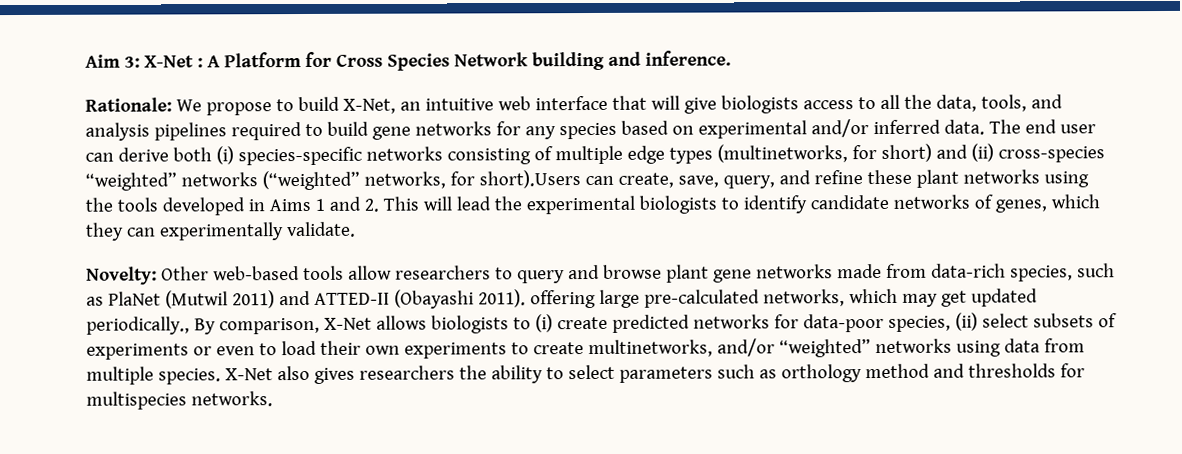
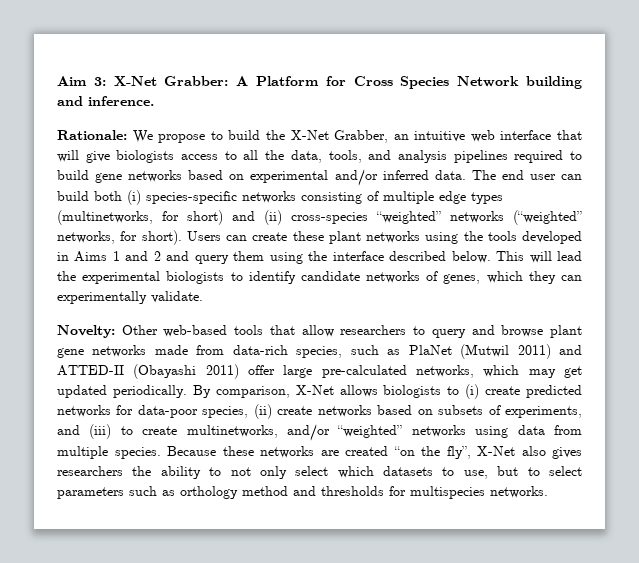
- Aim 3: X-Net : A Platform for Cross Species Network building and inference.
+ Aim 3: X-Net Grabber: A Platform for Cross Species Network building and inference.
- Rationale: We propose to build X-Net, an intuitive web interface that will give biologists access to all the data, tools, and analysis pipelines required to build gene networks for any species based on experimental and/or inferred data.
+ Rationale: We propose to build the X-Net Grabber, an intuitive web interface that will give biologists access to all the data, tools, and analysis pipelines required to build gene networks based on experimental and/or inferred data.
- The end user can derive both (i) species-specific networks consisting of multiple edge types (multinetworks, for short) and (ii) cross-species “weighted” networks (“weighted” networks, for short).Users can create, save, query, and refine these plant networks using the tools developed in Aims 1 and 2. This will lead the experimental biologists to identify candidate networks of genes, which they can experimentally validate.
+ The end user can build both (i) species-specific networks consisting of multiple edge types (multinetworks, for short) and (ii) cross-species “weighted” networks (“weighted” networks, for short). Users can create these plant networks using the tools developed in Aims 1 and 2 and query them using the interface described below. This will lead the experimental biologists to identify candidate networks of genes, which they can experimentally validate.
- Novelty: Other web-based tools allow researchers to query and browse plant gene networks made from data-rich species, such as PlaNet (Mutwil 2011) and ATTED-II (Obayashi 2011). offering large pre-calculated networks, which may get updated periodically., By comparison, X-Net allows biologists to (i) create predicted networks for data-poor species, (ii) select subsets of experiments or even to load their own experiments to create multinetworks, and/or “weighted” networks using data from multiple species.
+ Novelty: Other web-based tools that allow researchers to query and browse plant gene networks made from data-rich species, such as PlaNet (Mutwil 2011) and ATTED-II (Obayashi 2011) offer large pre-calculated networks, which may get updated periodically. By comparison, X-Net allows biologists to (i) create predicted networks for data-poor species, (ii) create networks based on subsets of experiments, and (iii) to create multinetworks, and/or “weighted” networks using data from multiple species.
- X-Net also gives researchers the ability to select parameters such as orthology method and thresholds for multispecies networks.
+ Because these networks are created “on the fly”, X-Net also gives researchers the ability to not only select which datasets to use, but to select parameters such as orthology method and thresholds for multispecies networks.

